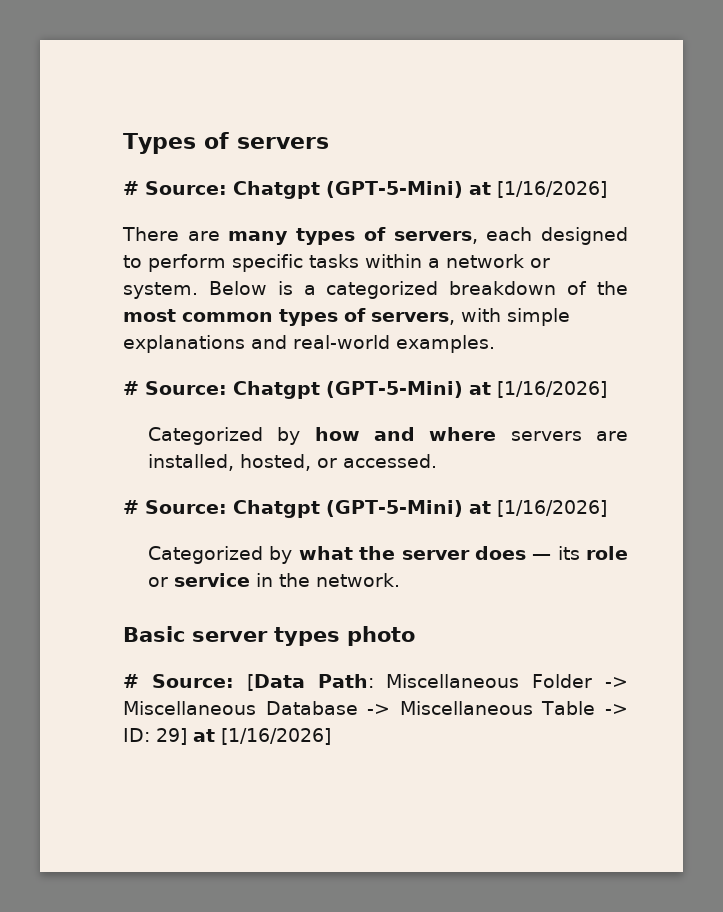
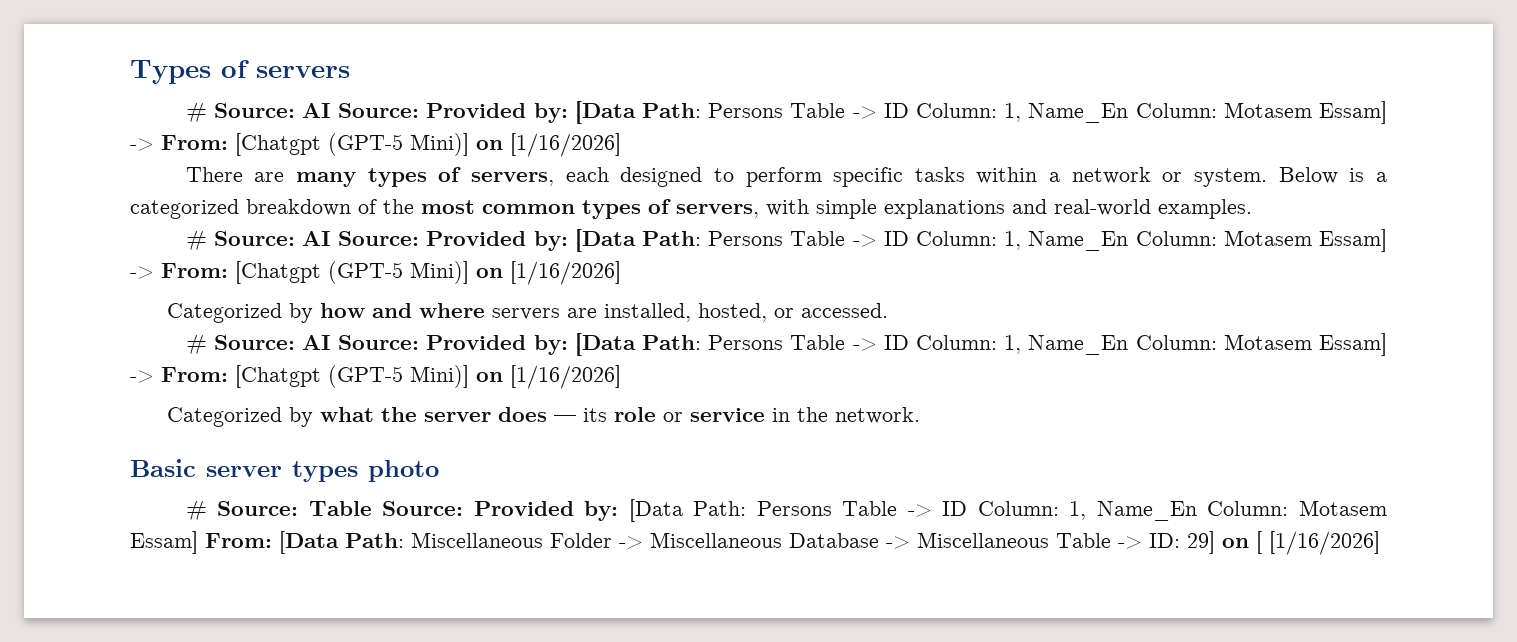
  Types of servers
- # Source: Chatgpt (GPT-5-Mini) at [1/16/2026]
+ # Source: AI Source: Provided by: [Data Path: Persons Table -> ID Column: 1, Name_En Column: Motasem Essam] -> From: [Chatgpt (GPT‑5 Mini)] on [1/16/2026]
  Below is a categorized breakdown of the most common types of servers, with simple explanations and real-world examples.
- # Source: Chatgpt (GPT-5-Mini) at [1/16/2026]
+ # Source: AI Source: Provided by: [Data Path: Persons Table -> ID Column: 1, Name_En Column: Motasem Essam] -> From: [Chatgpt (GPT‑5 Mini)] on [1/16/2026]
  Categorized by how and where servers are installed, hosted, or accessed.
- # Source: Chatgpt (GPT-5-Mini) at [1/16/2026]
+ # Source: AI Source: Provided by: [Data Path: Persons Table -> ID Column: 1, Name_En Column: Motasem Essam] -> From: [Chatgpt (GPT‑5 Mini)] on [1/16/2026]
- # Source: [Data Path: Miscellaneous Folder -> Miscellaneous Database -> Miscellaneous Table -> ID: 29] at [1/16/2026]
+ # Source: Table Source: Provided by: [Data Path: Persons Table -> ID Column: 1, Name_En Column: Motasem Essam] From: [Data Path: Miscellaneous Folder -> Miscellaneous Database -> Miscellaneous Table -> ID: 29] on [ [1/16/2026]

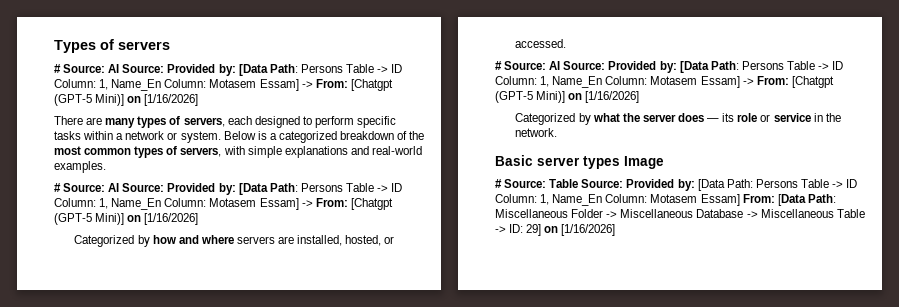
- Basic server types photo
+ Basic server types Image
- # Source: Table Source: Provided by: [Data Path: Persons Table -> ID Column: 1, Name_En Column: Motasem Essam] From: [Data Path: Miscellaneous Folder -> Miscellaneous Database -> Miscellaneous Table -> ID: 29] on [ [1/16/2026]
+ # Source: Table Source: Provided by: [Data Path: Persons Table -> ID Column: 1, Name_En Column: Motasem Essam] From: [Data Path: Miscellaneous Folder -> Miscellaneous Database -> Miscellaneous Table -> ID: 29] on [1/16/2026]

